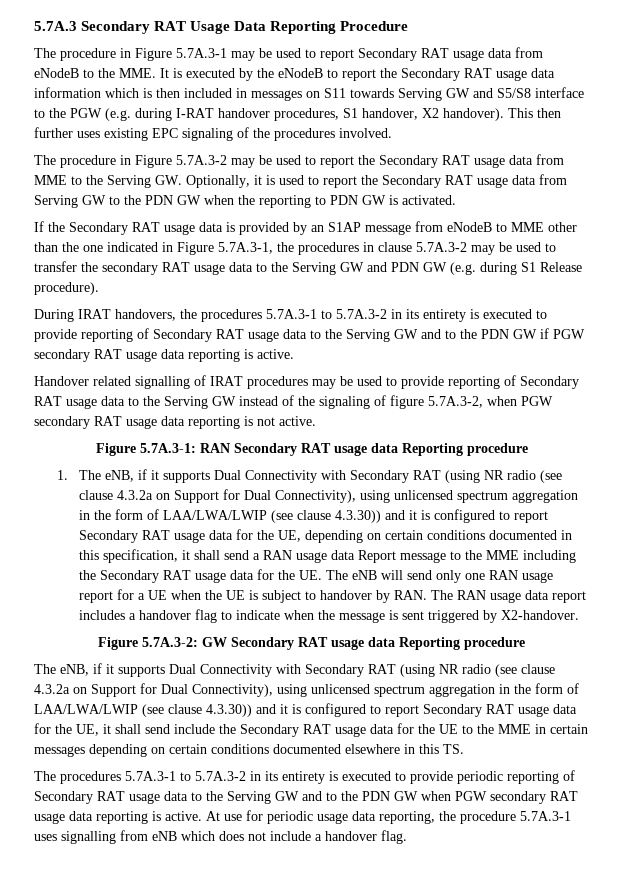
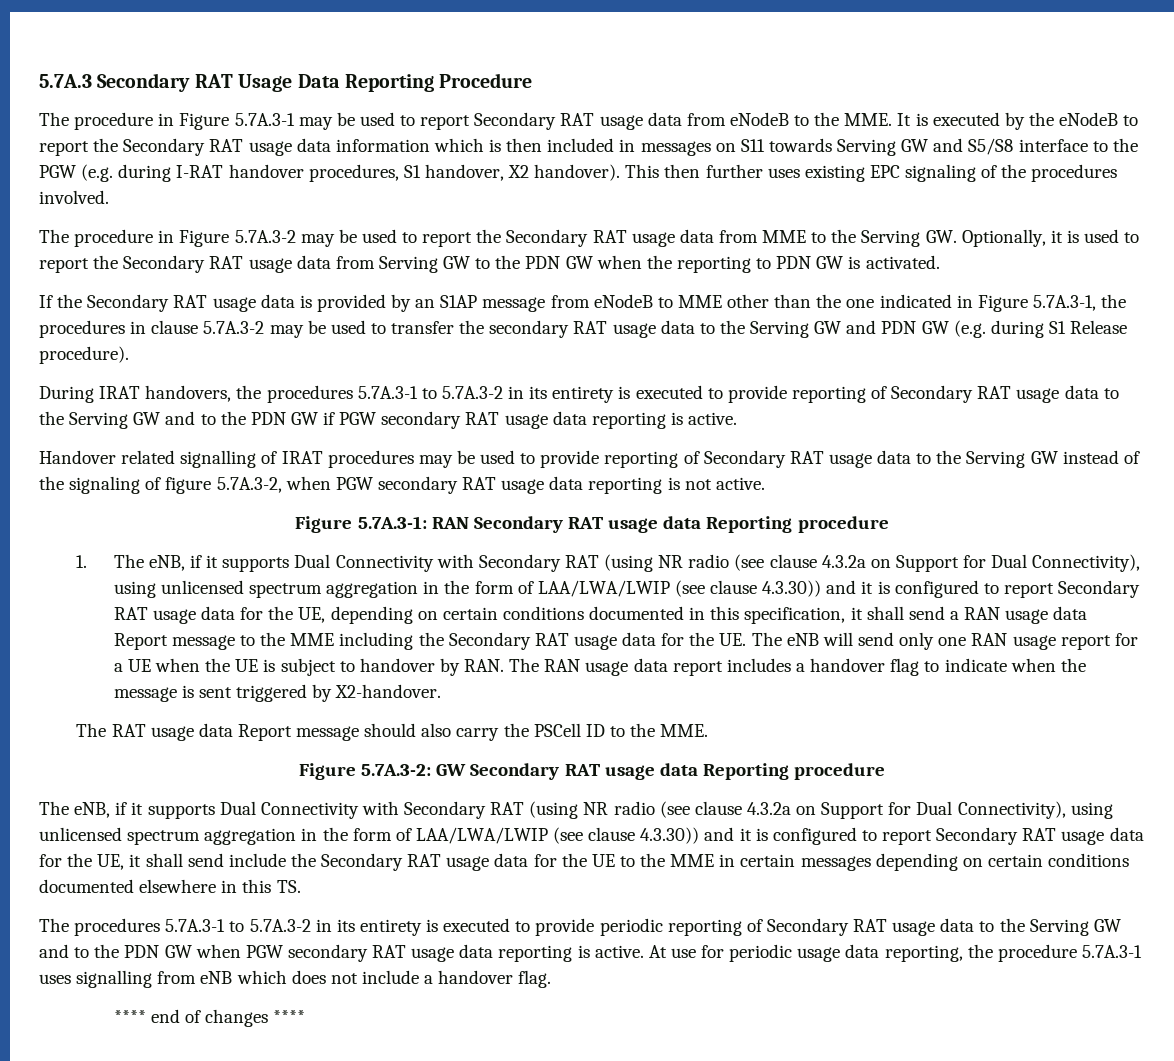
+ The RAT usage data Report message should also carry the PSCell ID to the MME.
+ **** end of changes ****

